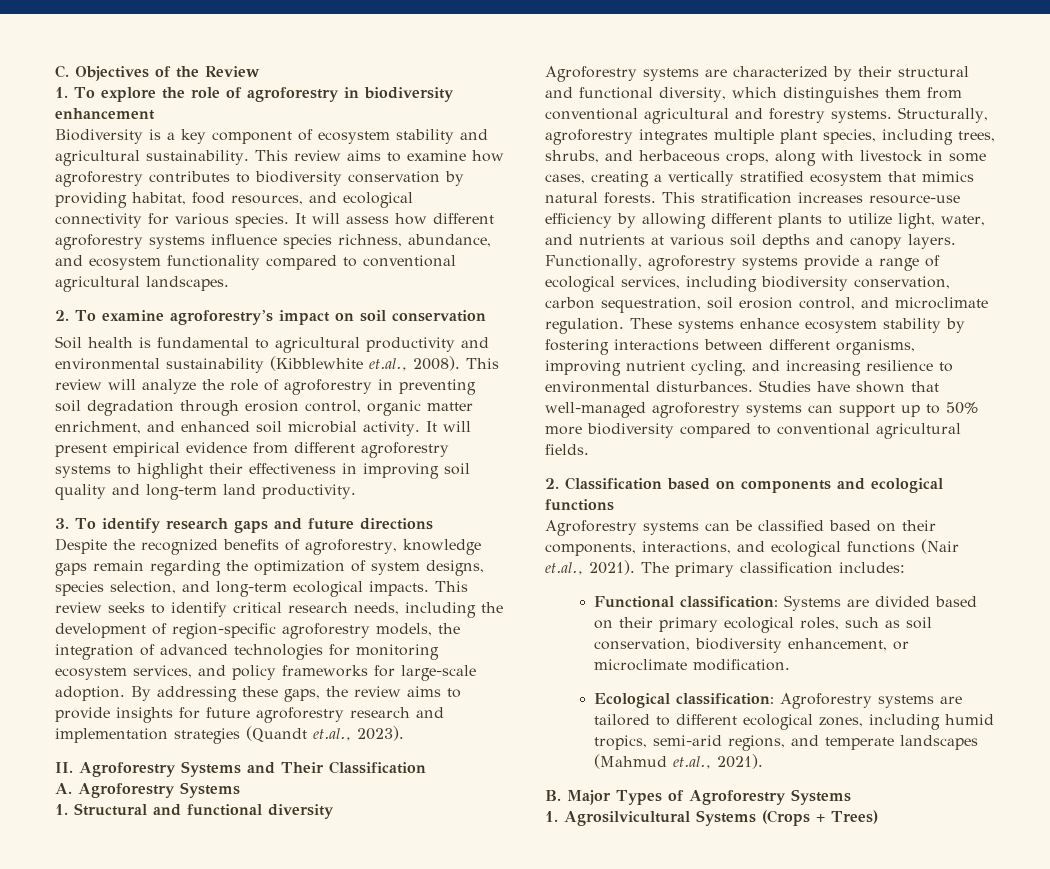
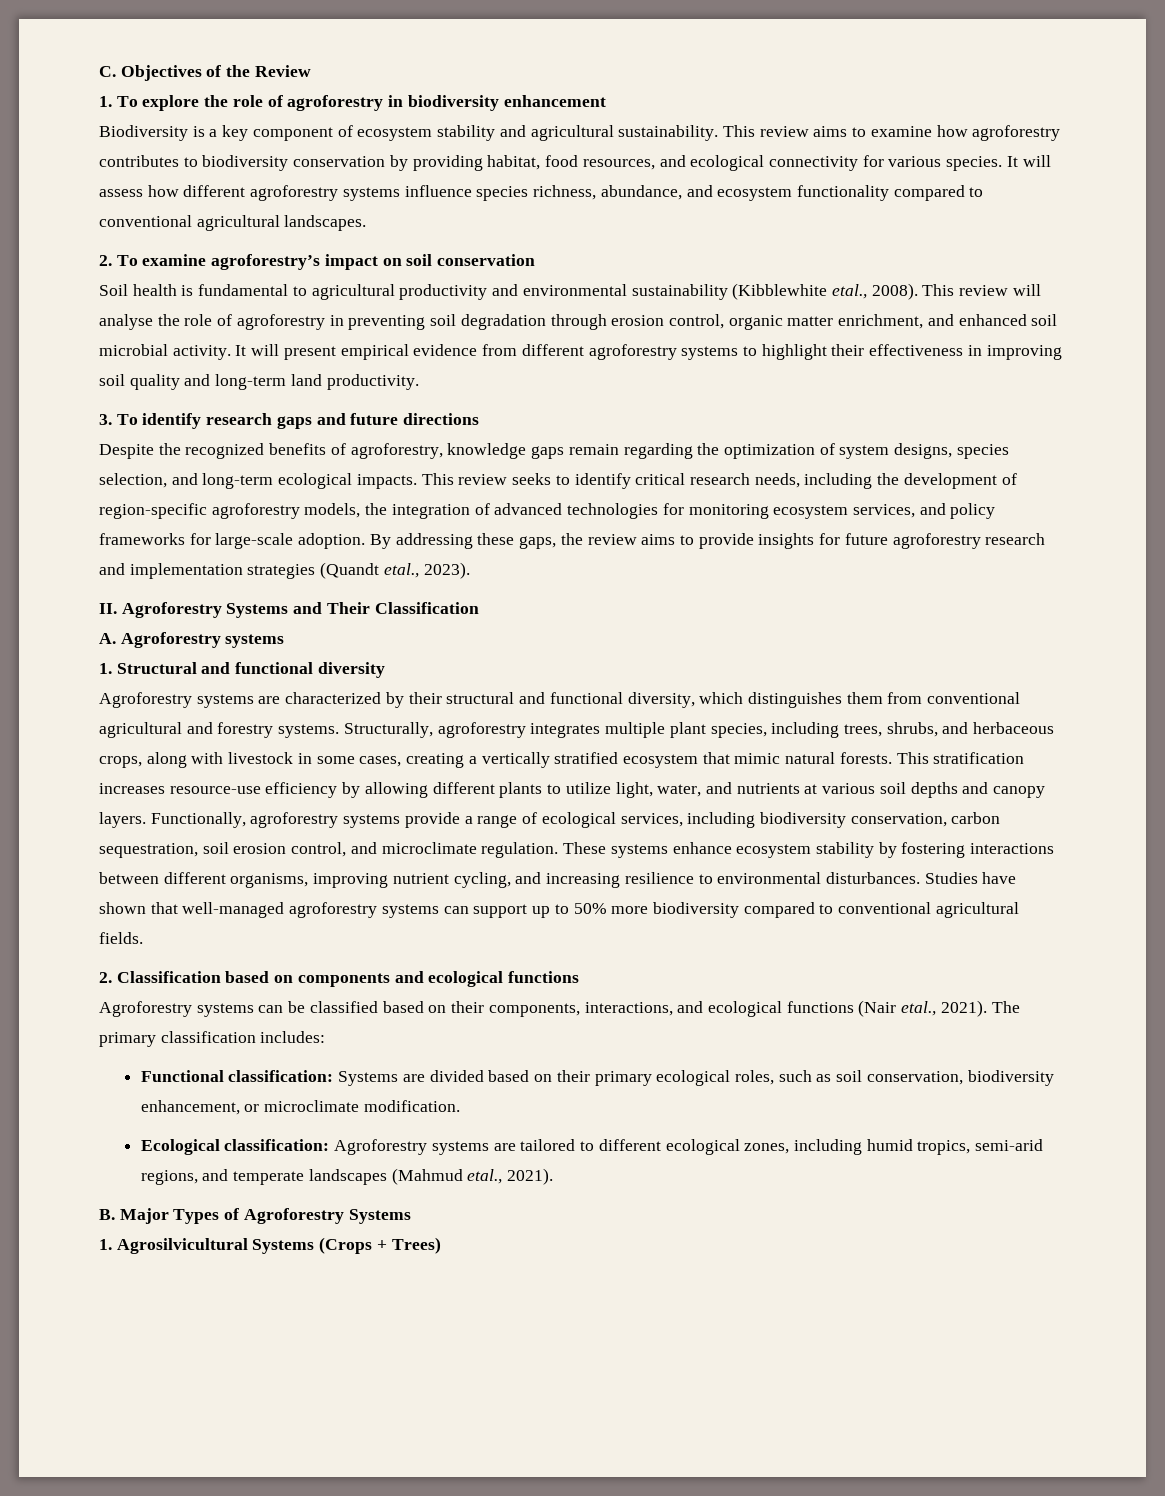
- Soil health is fundamental to agricultural productivity and environmental sustainability (Kibblewhite et.al., 2008).
+ Soil health is fundamental to agricultural productivity and environmental sustainability (Kibblewhite etal., 2008).
- This review will analyze the role of agroforestry in preventing soil degradation through erosion control, organic matter enrichment, and enhanced soil microbial activity.
+ This review will analyse the role of agroforestry in preventing soil degradation through erosion control, organic matter enrichment, and enhanced soil microbial activity.
- By addressing these gaps, the review aims to provide insights for future agroforestry research and implementation strategies (Quandt et.al., 2023).
+ By addressing these gaps, the review aims to provide insights for future agroforestry research and implementation strategies (Quandt etal., 2023).
- A. Agroforestry Systems
+ A. Agroforestry systems
- Structurally, agroforestry integrates multiple plant species, including trees, shrubs, and herbaceous crops, along with livestock in some cases, creating a vertically stratified ecosystem that mimics natural forests.
+ Structurally, agroforestry integrates multiple plant species, including trees, shrubs, and herbaceous crops, along with livestock in some cases, creating a vertically stratified ecosystem that mimic natural forests.
- Agroforestry systems can be classified based on their components, interactions, and ecological functions (Nair et.al., 2021).
+ Agroforestry systems can be classified based on their components, interactions, and ecological functions (Nair etal., 2021).
- Ecological classification: Agroforestry systems are tailored to different ecological zones, including humid tropics, semi-arid regions, and temperate landscapes (Mahmud et.al., 2021).
+ Ecological classification: Agroforestry systems are tailored to different ecological zones, including humid tropics, semi-arid regions, and temperate landscapes (Mahmud etal., 2021).

